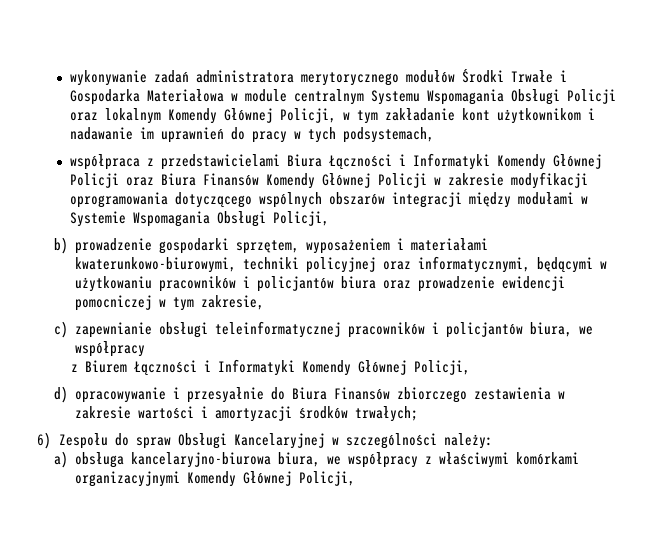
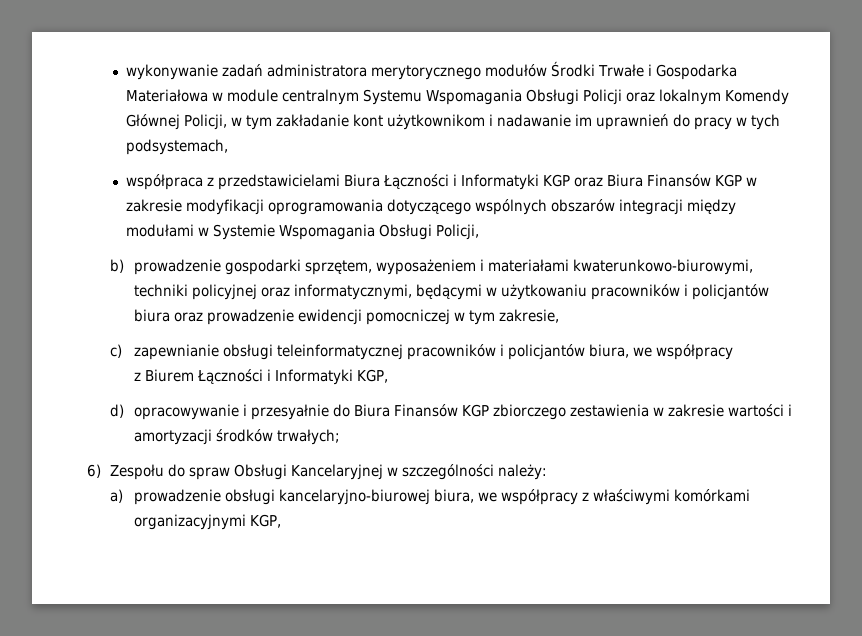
- współpraca z przedstawicielami Biura Łączności i Informatyki Komendy Głównej Policji oraz Biura Finansów Komendy Głównej Policji w zakresie modyfikacji oprogramowania dotyczącego wspólnych obszarów integracji między modułami w Systemie Wspomagania Obsługi Policji,
+ współpraca z przedstawicielami Biura Łączności i Informatyki KGP oraz Biura Finansów KGP w zakresie modyfikacji oprogramowania dotyczącego wspólnych obszarów integracji między modułami w Systemie Wspomagania Obsługi Policji,
- z Biurem Łączności i Informatyki Komendy Głównej Policji,
+ z Biurem Łączności i Informatyki KGP,
- d) opracowywanie i przesyałnie do Biura Finansów zbiorczego zestawienia w zakresie wartości i amortyzacji środków trwałych;
+ d) opracowywanie i przesyałnie do Biura Finansów KGP zbiorczego zestawienia w zakresie wartości i amortyzacji środków trwałych;
- a) obsługa kancelaryjno-biurowa biura, we współpracy z właściwymi komórkami organizacyjnymi Komendy Głównej Policji,
+ a) prowadzenie obsługi kancelaryjno-biurowej biura, we współpracy z właściwymi komórkami organizacyjnymi KGP,

